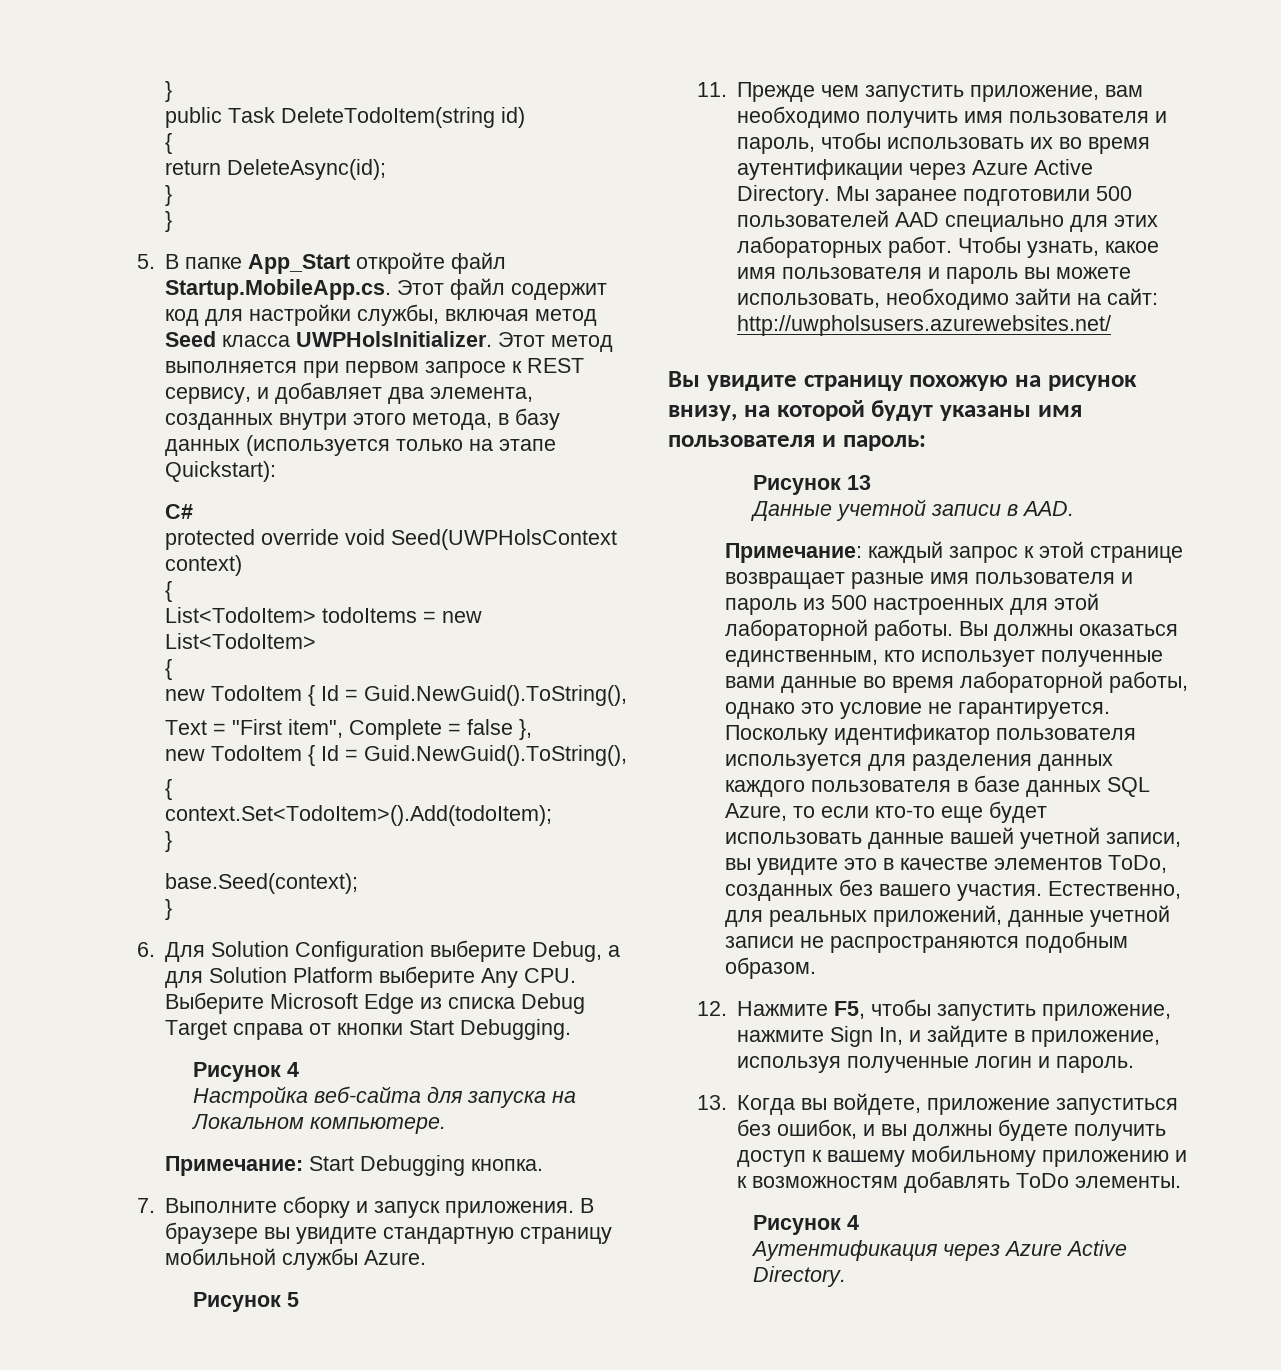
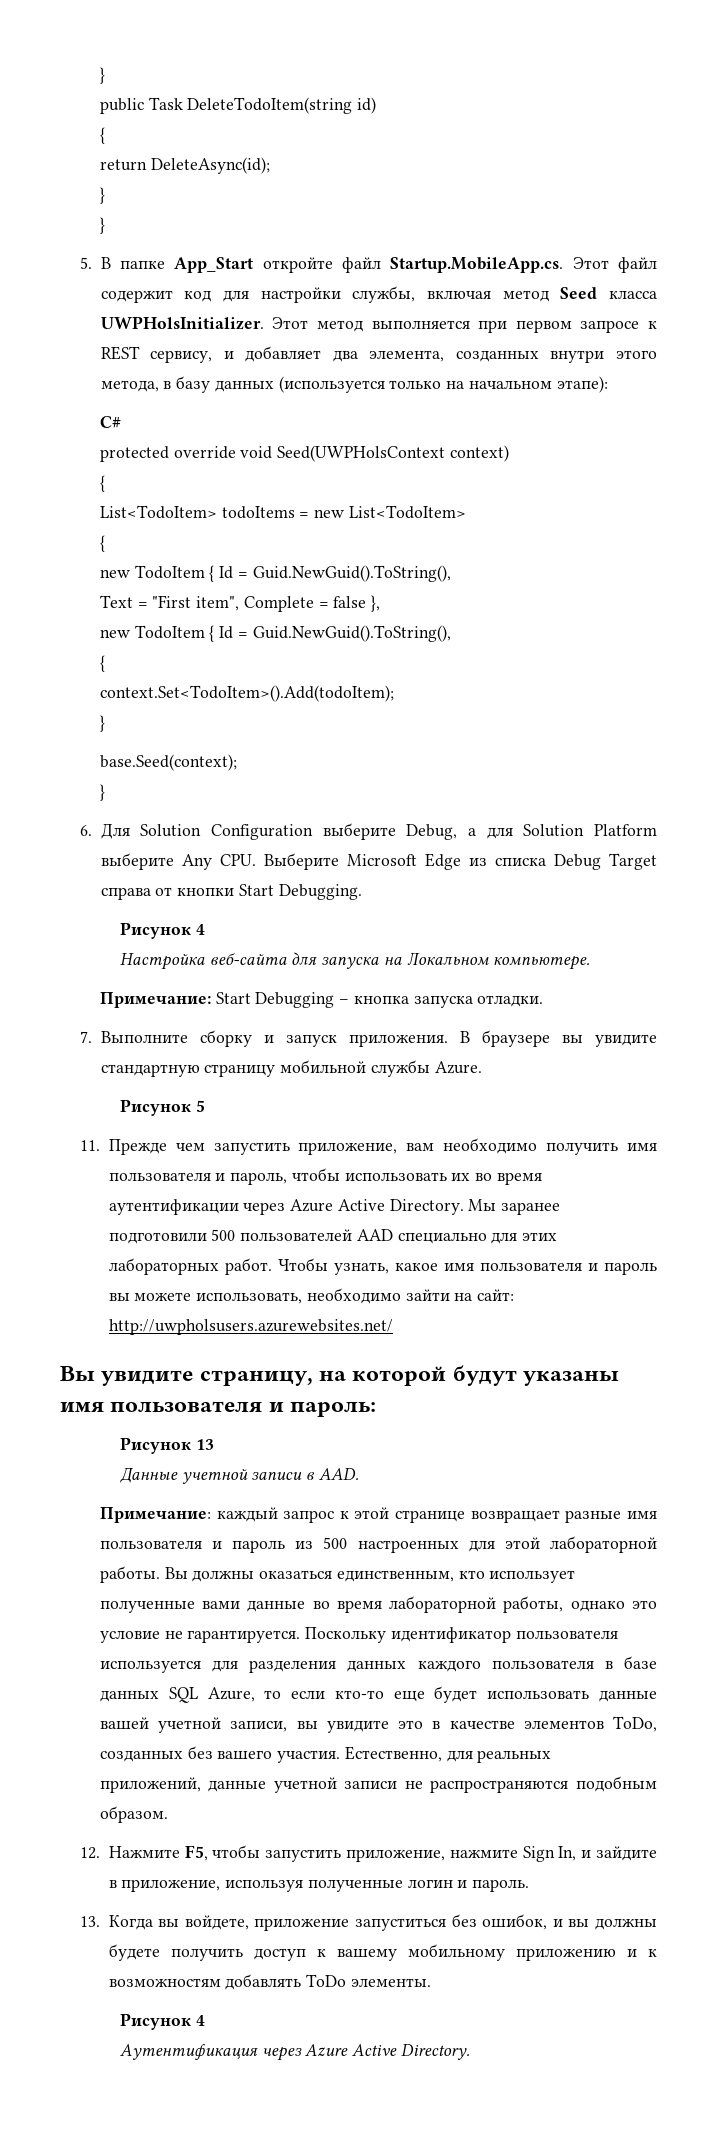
- Этот метод выполняется при первом запросе к REST сервису, и добавляет два элемента, созданных внутри этого метода, в базу данных (используется только на этапе Quickstart):
+ Этот метод выполняется при первом запросе к REST сервису, и добавляет два элемента, созданных внутри этого метода, в базу данных (используется только на начальном этапе):
- Примечание: Start Debugging кнопка.
+ Примечание: Start Debugging – кнопка запуска отладки.
- Вы увидите страницу похожую на рисунок внизу, на которой будут указаны имя пользователя и пароль:
+ Вы увидите страницу, на которой будут указаны имя пользователя и пароль:

